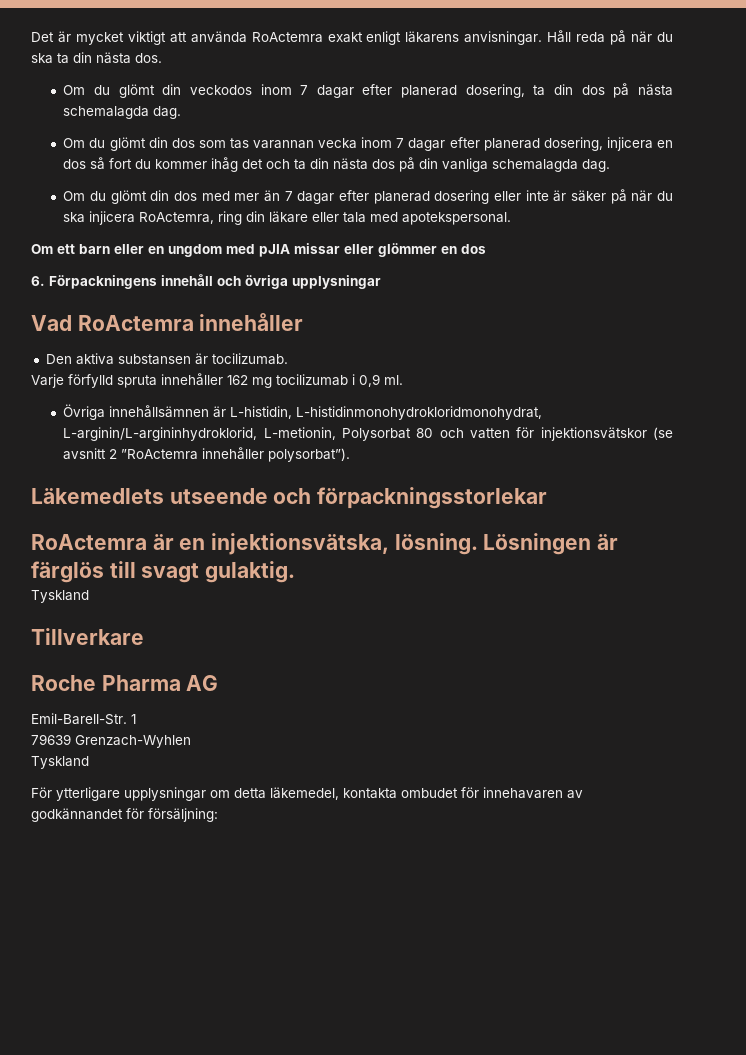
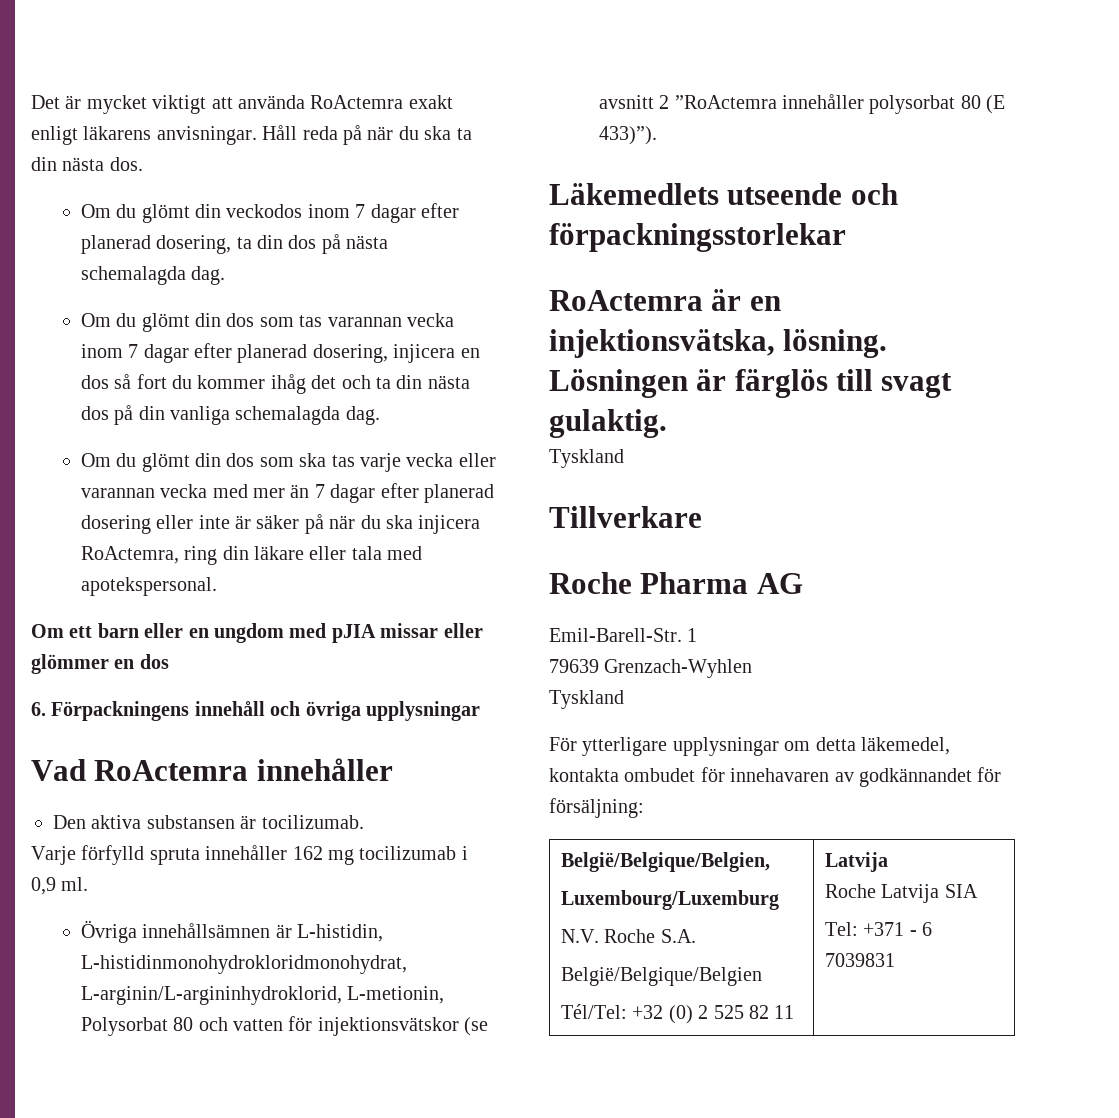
- Om du glömt din dos med mer än 7 dagar efter planerad dosering eller inte är säker på när du ska injicera RoActemra, ring din läkare eller tala med apotekspersonal.
+ Om du glömt din dos som ska tas varje vecka eller varannan vecka med mer än 7 dagar efter planerad dosering eller inte är säker på när du ska injicera RoActemra, ring din läkare eller tala med apotekspersonal.
- Övriga innehållsämnen är L-histidin, L-histidinmonohydrokloridmonohydrat, L-arginin/L-argininhydroklorid, L-metionin, Polysorbat 80 och vatten för injektionsvätskor (se avsnitt 2 ”RoActemra innehåller polysorbat”).
+ Övriga innehållsämnen är L-histidin, L-histidinmonohydrokloridmonohydrat, L-arginin/L-argininhydroklorid, L-metionin, Polysorbat 80 och vatten för injektionsvätskor (se avsnitt 2 ”RoActemra innehåller polysorbat 80 (E 433)”).
+ België/Belgique/Belgien,
+ Luxembourg/Luxemburg
+ N.V. Roche S.A.
+ België/Belgique/Belgien
+ Tél/Tel: +32 (0) 2 525 82 11 | Latvija
+ Roche Latvija SIA
+ Tel: +371 - 6 7039831

